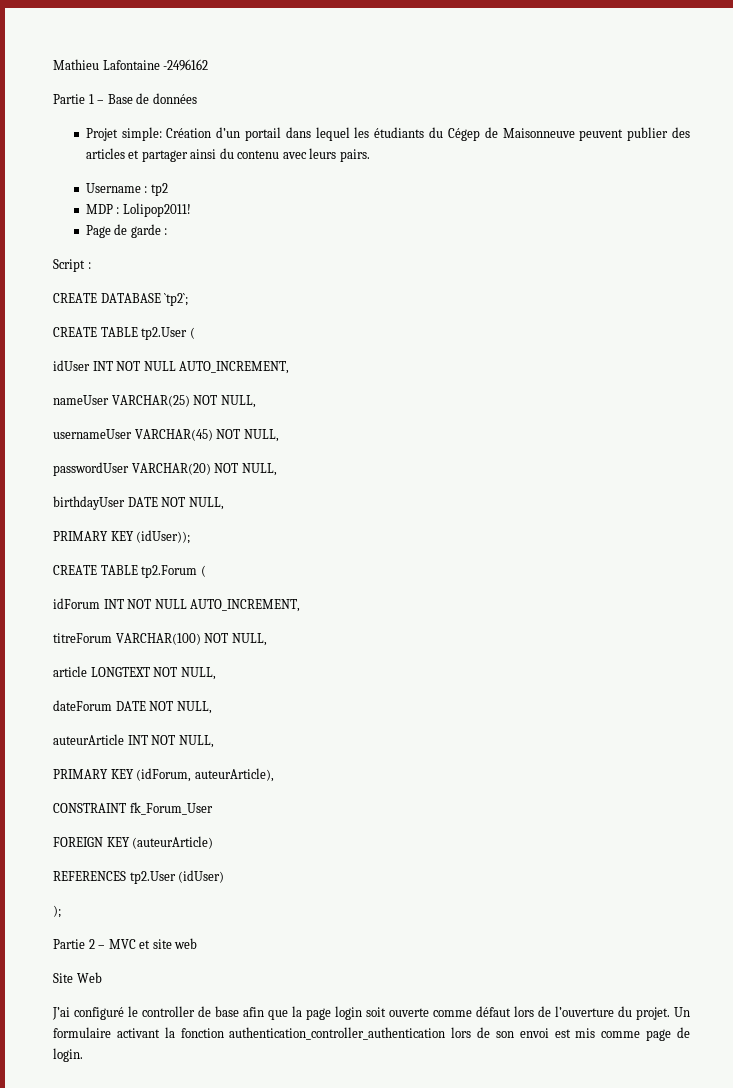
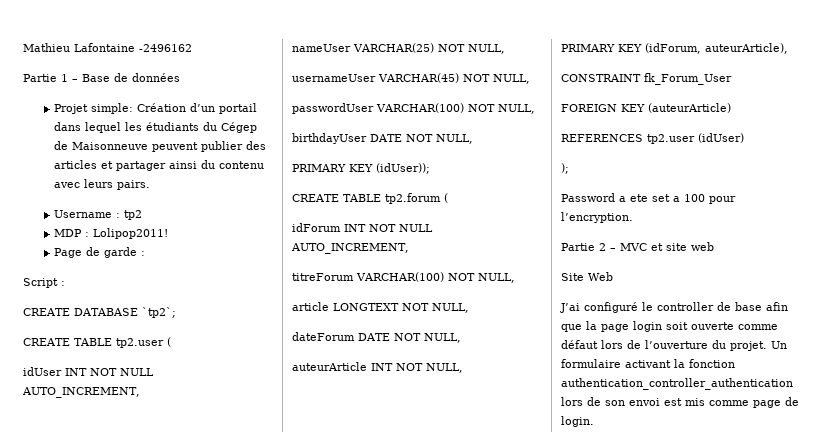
- CREATE TABLE tp2.User (
+ CREATE TABLE tp2.user (
- passwordUser VARCHAR(20) NOT NULL,
+ passwordUser VARCHAR(100) NOT NULL,
- CREATE TABLE tp2.Forum (
+ CREATE TABLE tp2.forum (
- REFERENCES tp2.User (idUser)
+ REFERENCES tp2.user (idUser)
+ Password a ete set a 100 pour l’encryption.

